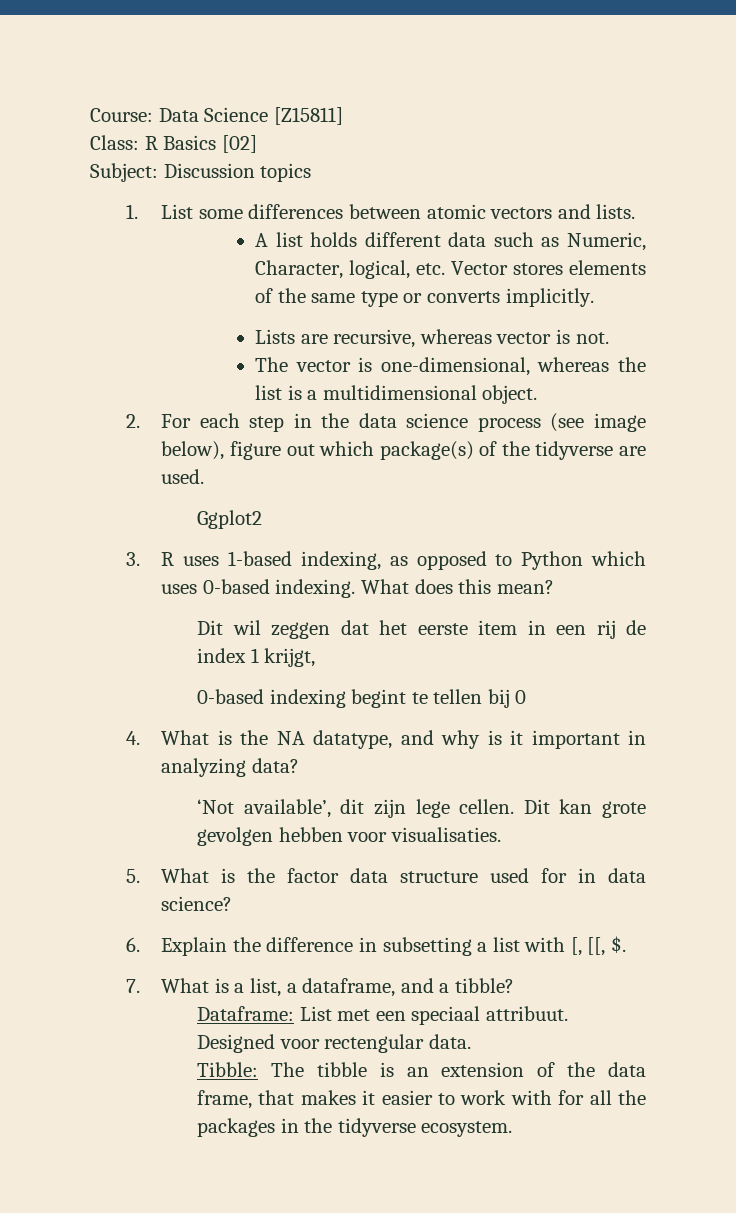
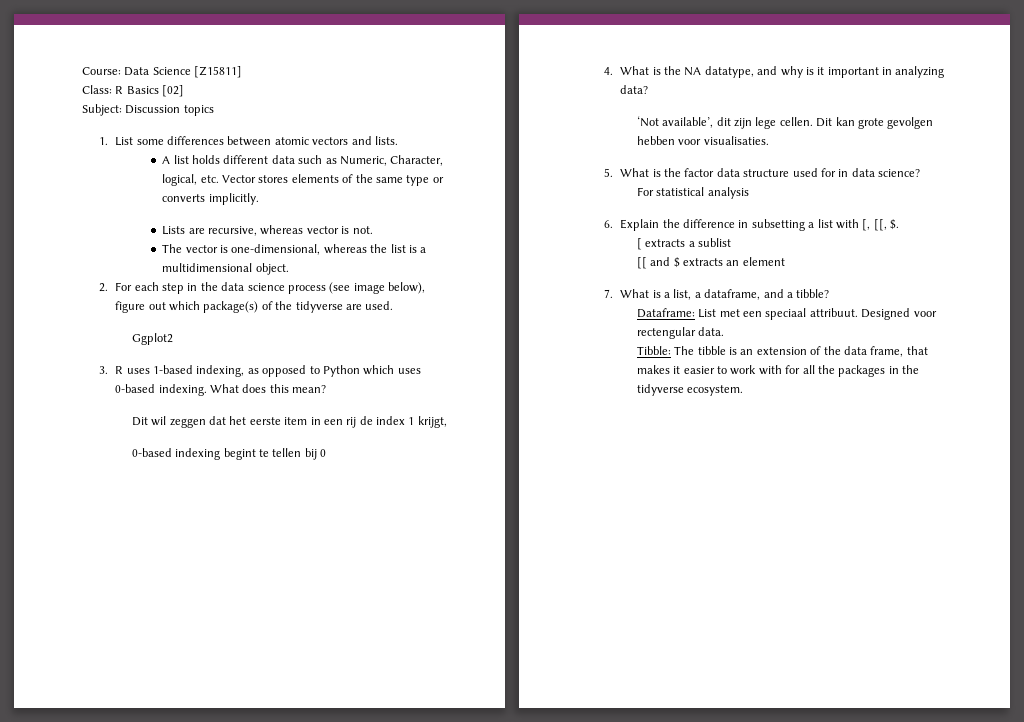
+ For statistical analysis
+ [ extracts a sublist
+ [[ and $ extracts an element

